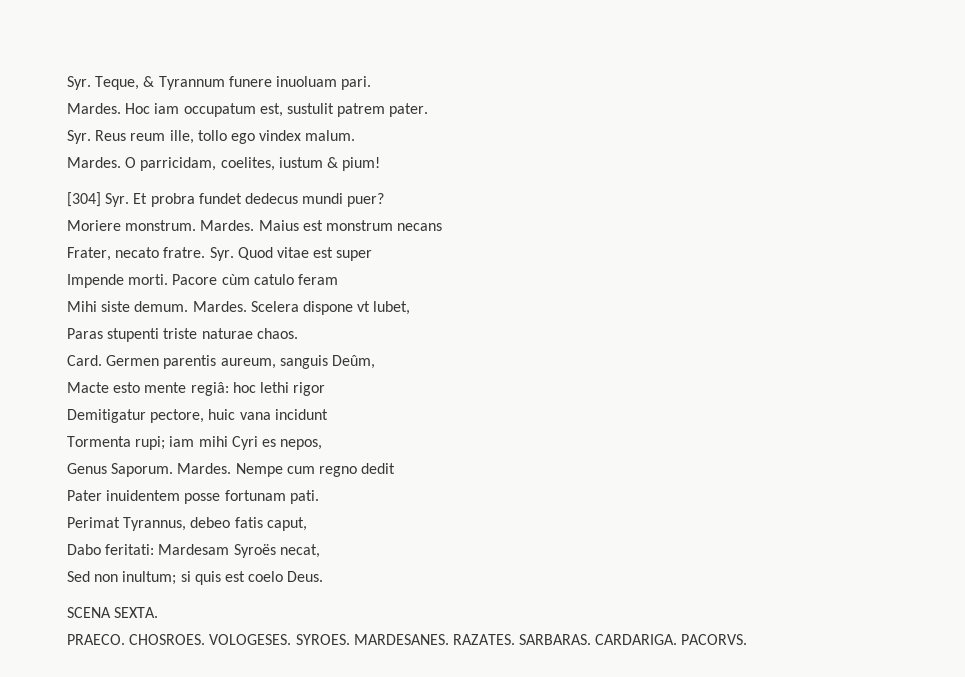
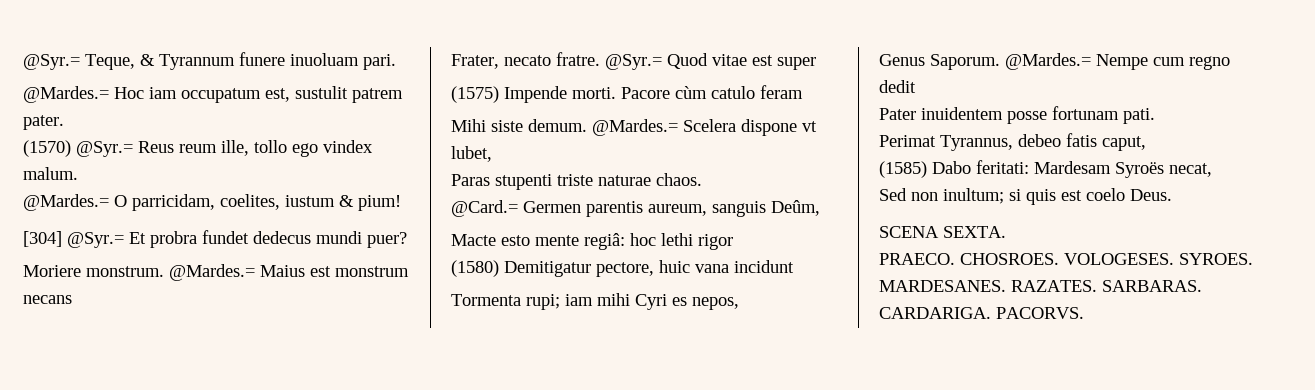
- Syr. Teque, & Tyrannum funere inuoluam pari.
+ @Syr.= Teque, & Tyrannum funere inuoluam pari.
- Mardes. Hoc iam occupatum est, sustulit patrem pater.
+ @Mardes.= Hoc iam occupatum est, sustulit patrem pater.
- Syr. Reus reum ille, tollo ego vindex malum.
+ (1570) @Syr.= Reus reum ille, tollo ego vindex malum.
- Mardes. O parricidam, coelites, iustum & pium!
+ @Mardes.= O parricidam, coelites, iustum & pium!
- [304] Syr. Et probra fundet dedecus mundi puer?
+ [304] @Syr.= Et probra fundet dedecus mundi puer?
- Mardes. Maius est monstrum necans
+ @Mardes.= Maius est monstrum necans
- Syr. Quod vitae est super
+ @Syr.= Quod vitae est super
- Impende morti.
+ (1575) Impende morti.
- Mardes. Scelera dispone vt lubet,
+ @Mardes.= Scelera dispone vt lubet,
- Card. Germen parentis aureum, sanguis Deûm,
+ @Card.= Germen parentis aureum, sanguis Deûm,
- Demitigatur pectore, huic vana incidunt
+ (1580) Demitigatur pectore, huic vana incidunt
- Mardes. Nempe cum regno dedit
+ @Mardes.= Nempe cum regno dedit
- Dabo feritati: Mardesam Syroës necat,
+ (1585) Dabo feritati: Mardesam Syroës necat,

